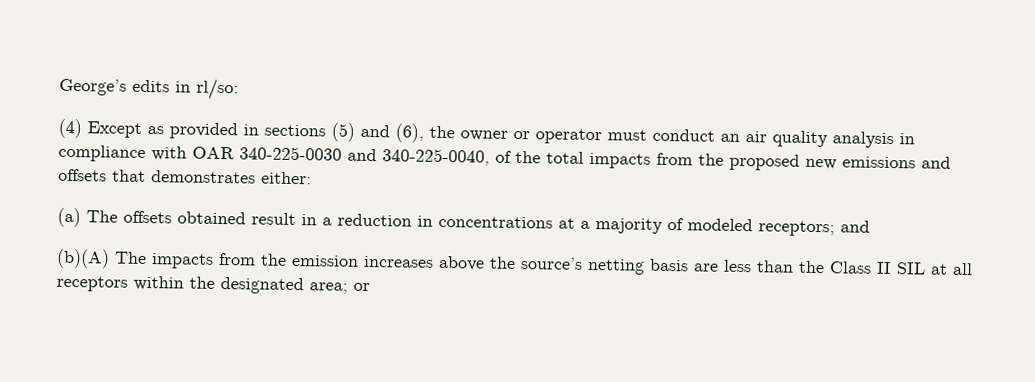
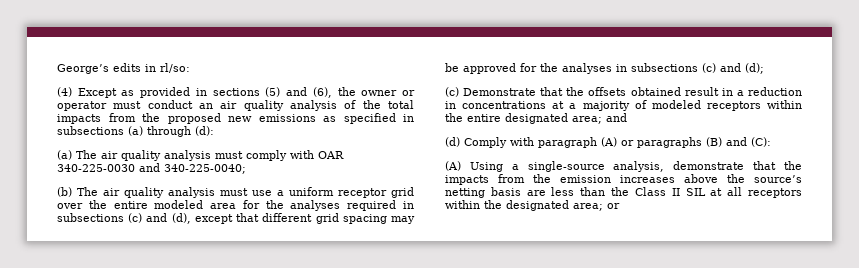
- (4) Except as provided in sections (5) and (6), the owner or operator must conduct an air quality analysis in compliance with OAR 340-225-0030 and 340-225-0040, of the total impacts from the proposed new emissions and offsets that demonstrates either:
- (a) The offsets obtained result in a reduction in concentrations at a majority of modeled receptors; and
- (b)(A) The impacts from the emission increases above the source’s netting basis are less than the Class II SIL at all receptors within the designated area;
+ (4) Except as provided in sections (5) and (6), the owner or operator must conduct an air quality analysis of the total impacts from the proposed new emissions as specified in subsections (a) through (d):
+ (a) The air quality analysis must comply with OAR 340-225-0030 and 340-225-0040;
+ (b) The air quality analysis must use a uniform receptor grid over the entire modeled area for the analyses required in subsections (c) and (d), except that different grid spacing may be approved for the analyses in subsections (c) and (d);
+ (c) Demonstrate that the offsets obtained result in a reduction in concentrations at a majority of modeled receptors within the entire designated area; and
+ (d) Comply with paragraph (A) or paragraphs (B) and (C):
+ (A) Using a single-source analysis, demonstrate that the impacts from the emission increases above the source’s netting basis are less than the Class II SIL at all receptors within the designated area;

